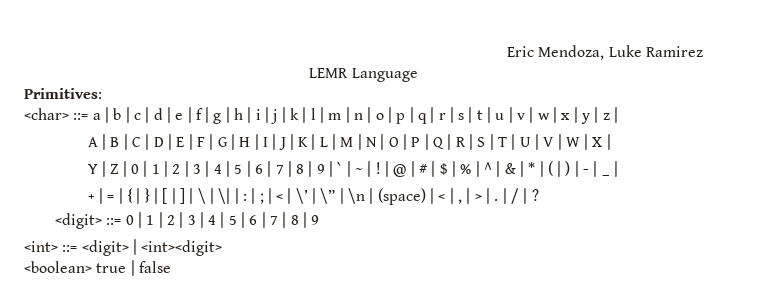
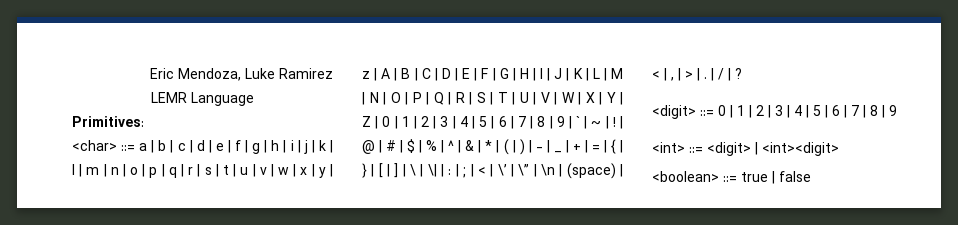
- <char> ::= a | b | c | d | e | f | g | h | i | j | k | l | m | n | o | p | q | r | s | t | u | v | w | x | y | z |
- A | B | C | D | E | F | G | H | I | J | K | L | M | N | O | P | Q | R | S | T | U | V | W | X |
- Y | Z | 0 | 1 | 2 | 3 | 4 | 5 | 6 | 7 | 8 | 9 | ` | ~ | !
+ <char> ::= a | b | c | d | e | f | g | h | i | j | k | l | m | n | o | p | q | r | s | t | u | v | w | x | y | z | A | B | C | D | E | F | G | H | I | J | K | L | M | N | O | P | Q | R | S | T | U | V | W | X | Y | Z | 0 | 1 | 2 | 3 | 4 | 5 | 6 | 7 | 8 | 9 | ` | ~ | !
- | @ | # | $ | % | ^ | & | * | ( | ) | - | _ |
- + | = | { | } | [ | ] | \ | \| | : | ; | < | \’ | \” | \n | (space) | < | , | > | .
+ | @ | # | $ | % | ^ | & | * | ( | ) | - | _ | + | = | { | } | [ | ] | \ | \| | : | ; | < | \’ | \” | \n | (space) | < | , | > | .
- <boolean> true | false
+ <boolean> ::= true | false

